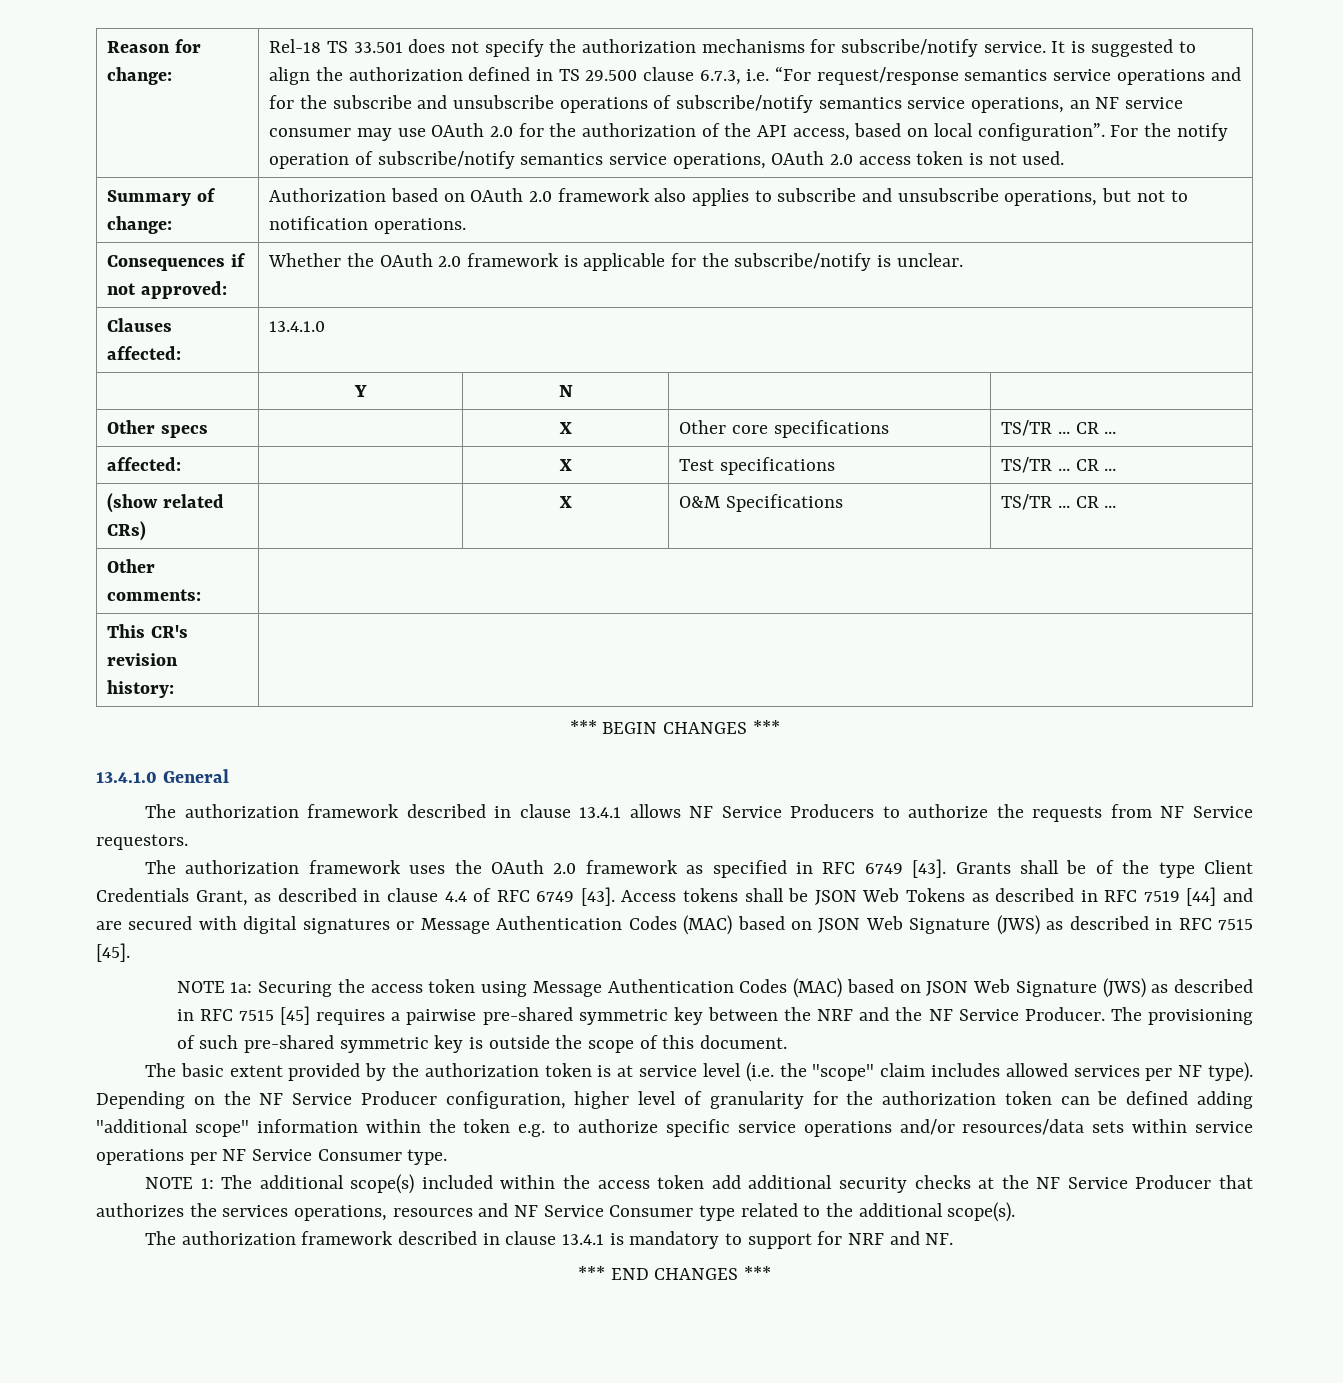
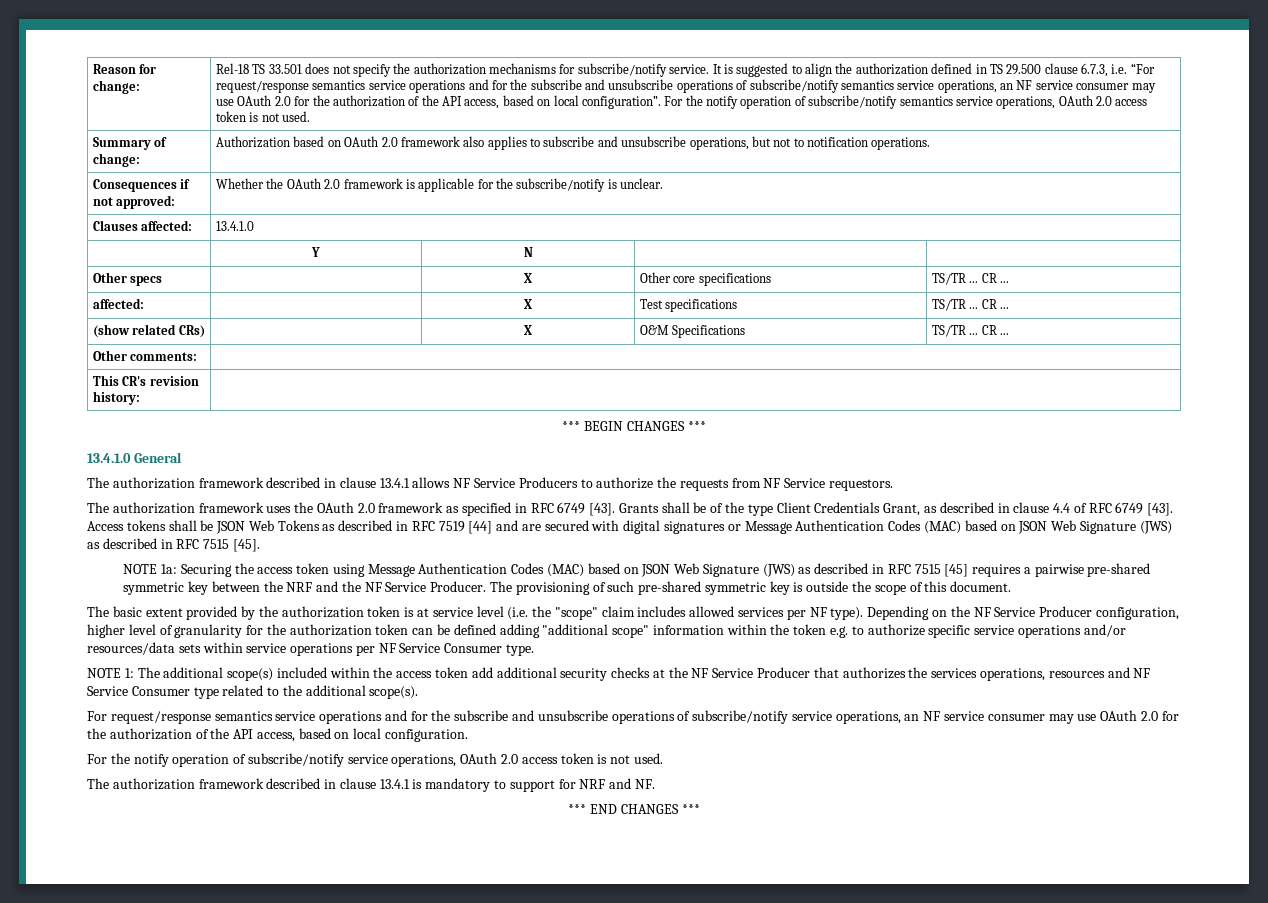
+ For request/response semantics service operations and for the subscribe and unsubscribe operations of subscribe/notify service operations, an NF service consumer may use OAuth 2.0 for the authorization of the API access, based on local configuration.
+ For the notify operation of subscribe/notify service operations, OAuth 2.0 access token is not used.

